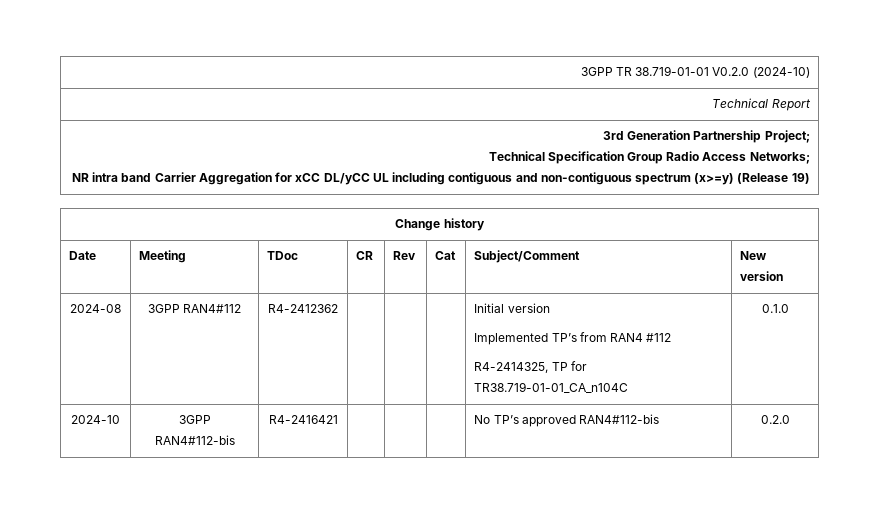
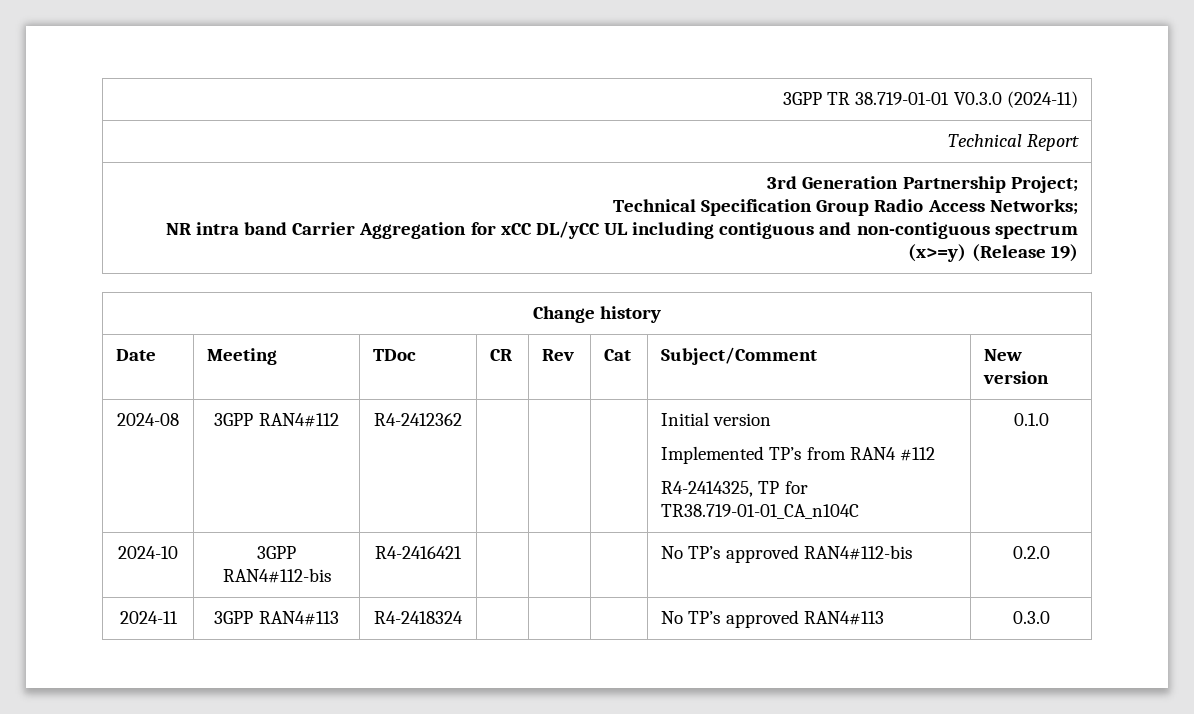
- 3GPP TR 38.719-01-01 V0.2.0 (2024-10)
+ 3GPP TR 38.719-01-01 V0.3.0 (2024-11)
+ 2024-11 | 3GPP RAN4#113 | R4-2418324 | | | | No TP’s approved RAN4#113 | 0.3.0

